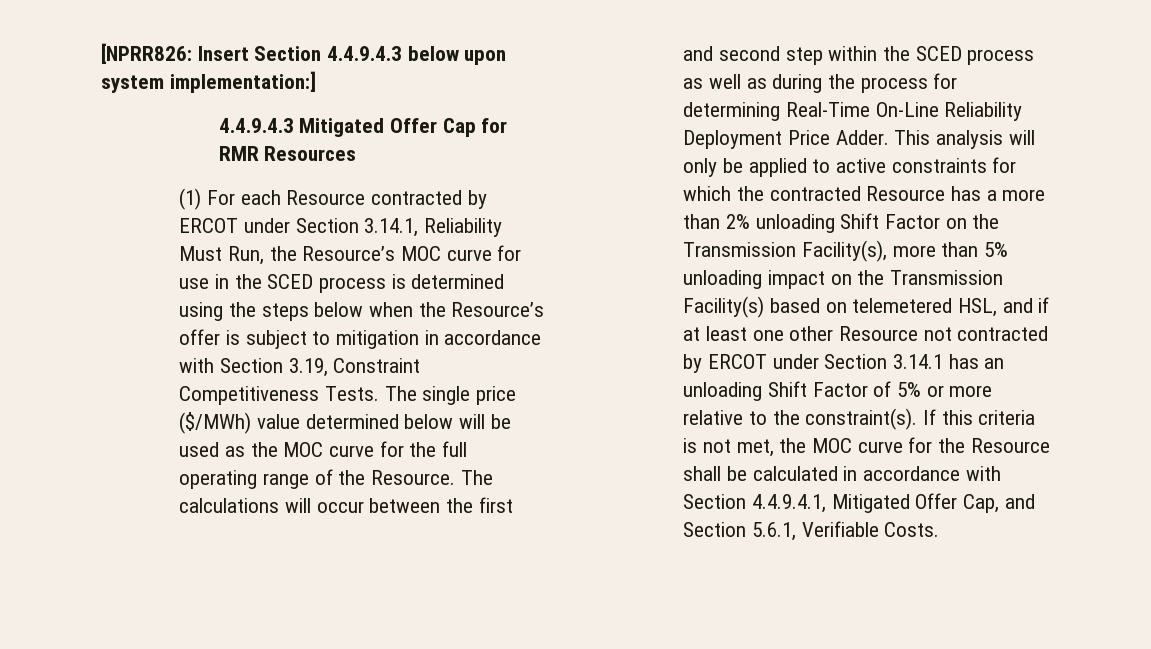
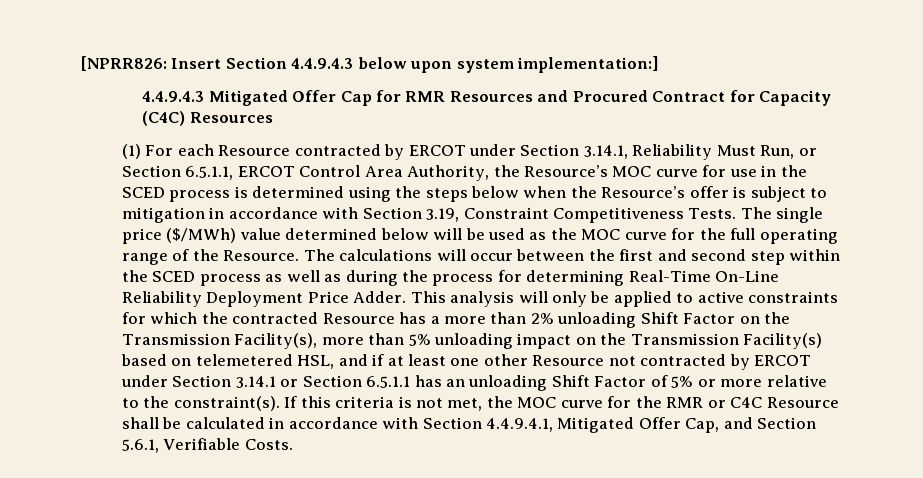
- 4.4.9.4.3 Mitigated Offer Cap for RMR Resources
+ 4.4.9.4.3 Mitigated Offer Cap for RMR Resources and Procured Contract for Capacity (C4C) Resources
- (1) For each Resource contracted by ERCOT under Section 3.14.1, Reliability Must Run, the Resource’s MOC curve for use in the SCED process is determined using the steps below when the Resource’s offer is subject to mitigation in accordance with Section 3.19, Constraint Competitiveness Tests.
+ (1) For each Resource contracted by ERCOT under Section 3.14.1, Reliability Must Run, or Section 6.5.1.1, ERCOT Control Area Authority, the Resource’s MOC curve for use in the SCED process is determined using the steps below when the Resource’s offer is subject to mitigation in accordance with Section 3.19, Constraint Competitiveness Tests.
- This analysis will only be applied to active constraints for which the contracted Resource has a more than 2% unloading Shift Factor on the Transmission Facility(s), more than 5% unloading impact on the Transmission Facility(s) based on telemetered HSL, and if at least one other Resource not contracted by ERCOT under Section 3.14.1 has an unloading Shift Factor of 5% or more relative to the constraint(s).
+ This analysis will only be applied to active constraints for which the contracted Resource has a more than 2% unloading Shift Factor on the Transmission Facility(s), more than 5% unloading impact on the Transmission Facility(s) based on telemetered HSL, and if at least one other Resource not contracted by ERCOT under Section 3.14.1 or Section 6.5.1.1 has an unloading Shift Factor of 5% or more relative to the constraint(s).
- If this criteria is not met, the MOC curve for the Resource shall be calculated in accordance with Section 4.4.9.4.1, Mitigated Offer Cap, and Section 5.6.1, Verifiable Costs.
+ If this criteria is not met, the MOC curve for the RMR or C4C Resource shall be calculated in accordance with Section 4.4.9.4.1, Mitigated Offer Cap, and Section 5.6.1, Verifiable Costs.

